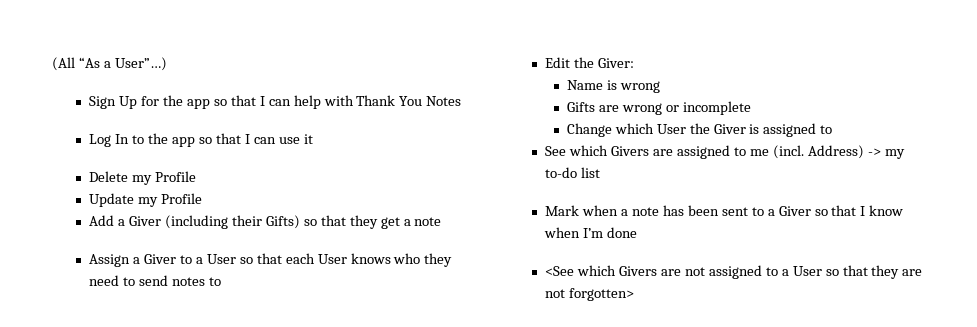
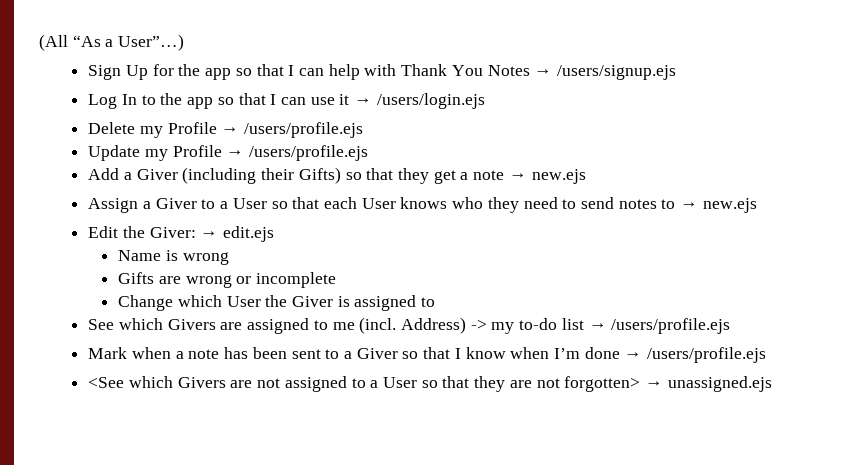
- Sign Up for the app so that I can help with Thank You Notes
+ Sign Up for the app so that I can help with Thank You Notes → /users/signup.ejs
- Log In to the app so that I can use it
+ Log In to the app so that I can use it → /users/login.ejs
- Delete my Profile
+ Delete my Profile → /users/profile.ejs
- Update my Profile
+ Update my Profile → /users/profile.ejs
- Add a Giver (including their Gifts) so that they get a note
+ Add a Giver (including their Gifts) so that they get a note → new.ejs
- Assign a Giver to a User so that each User knows who they need to send notes to
+ Assign a Giver to a User so that each User knows who they need to send notes to → new.ejs
- Edit the Giver:
+ Edit the Giver: → edit.ejs
- See which Givers are assigned to me (incl. Address) -> my to-do list
+ See which Givers are assigned to me (incl. Address) -> my to-do list → /users/profile.ejs
- Mark when a note has been sent to a Giver so that I know when I’m done
+ Mark when a note has been sent to a Giver so that I know when I’m done → /users/profile.ejs
- <See which Givers are not assigned to a User so that they are not forgotten>
+ <See which Givers are not assigned to a User so that they are not forgotten> → unassigned.ejs

